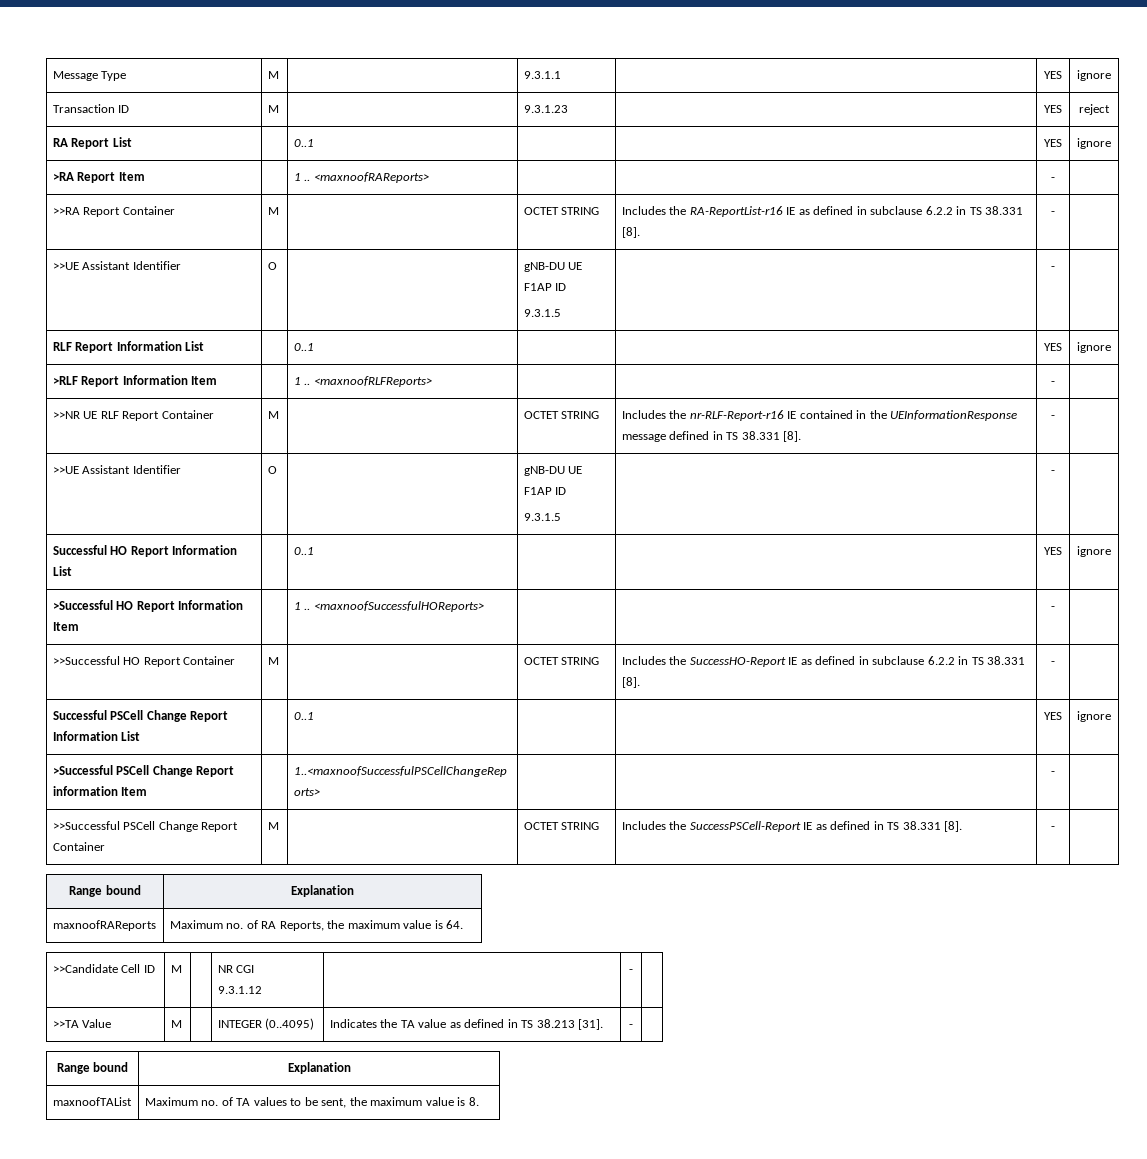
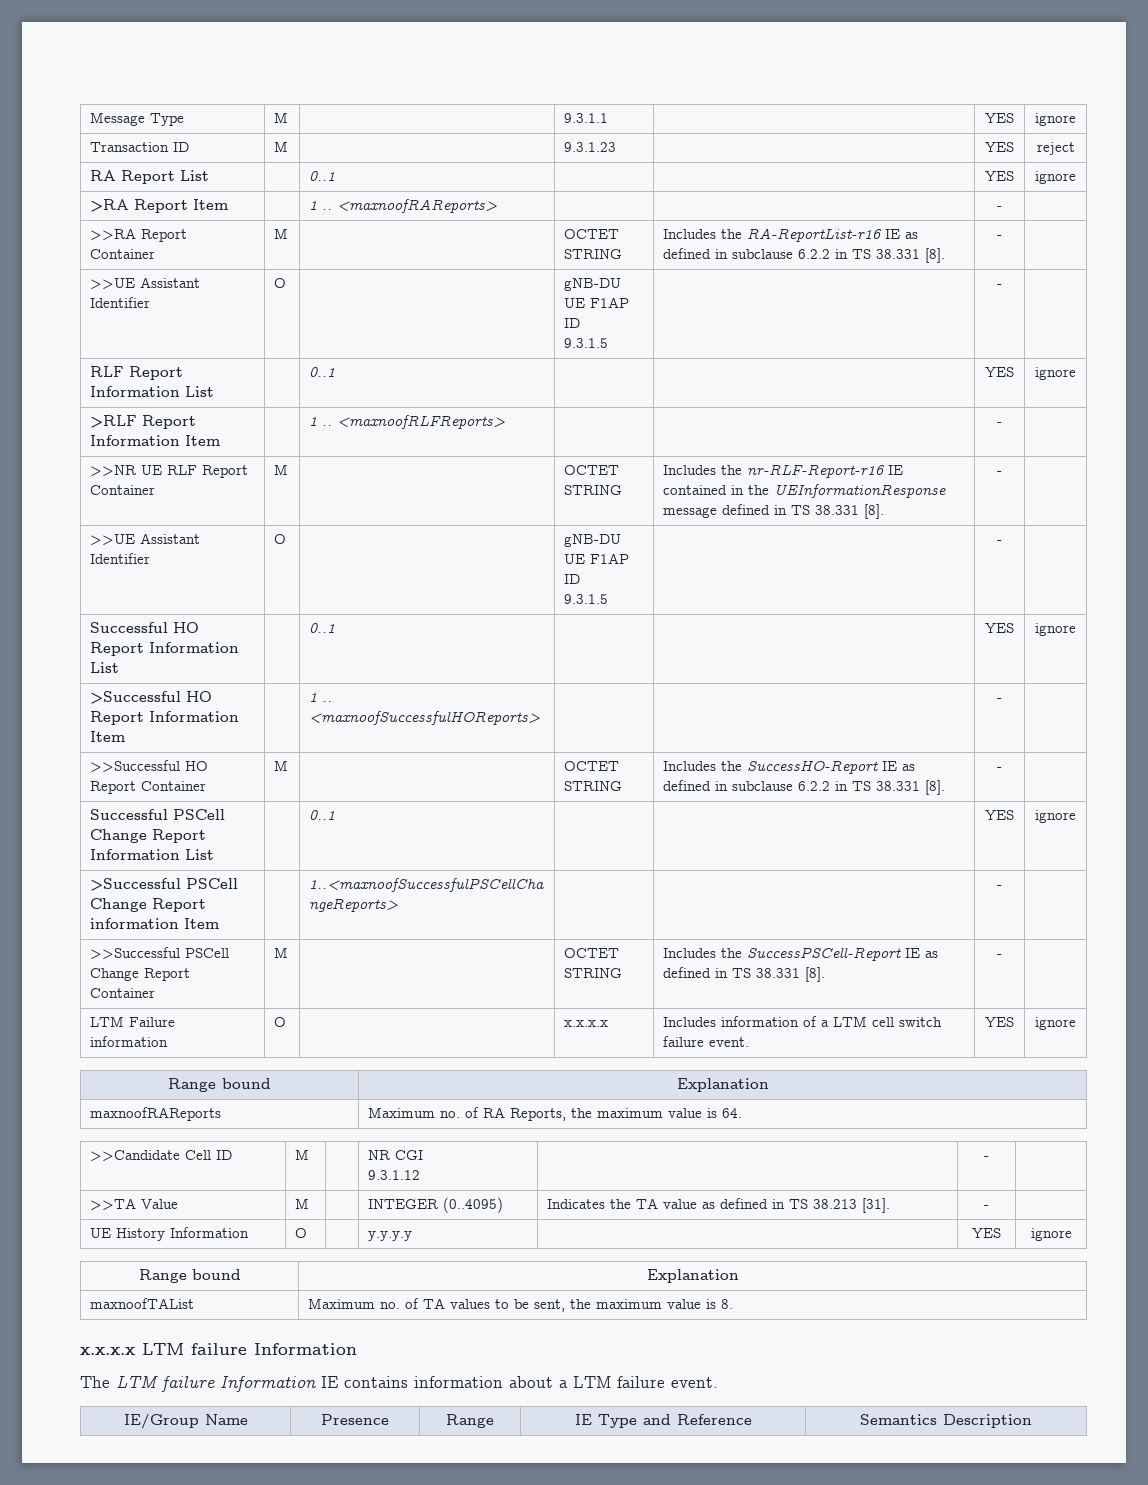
+ LTM Failure information | O | | x.x.x.x | Includes information of a LTM cell switch failure event. | YES | ignore
+ UE History Information | O | | y.y.y.y | | YES | ignore
+ x.x.x.x LTM failure Information
+ The LTM failure Information IE contains information about a LTM failure event.
+ IE/Group Name | Presence | Range | IE Type and Reference | Semantics Description

